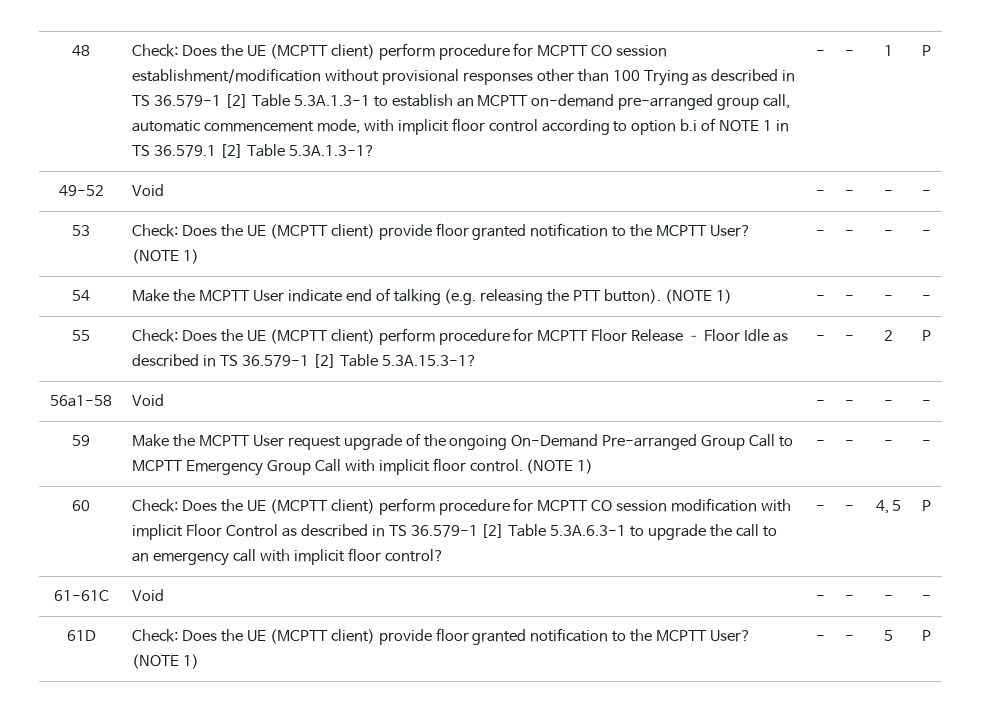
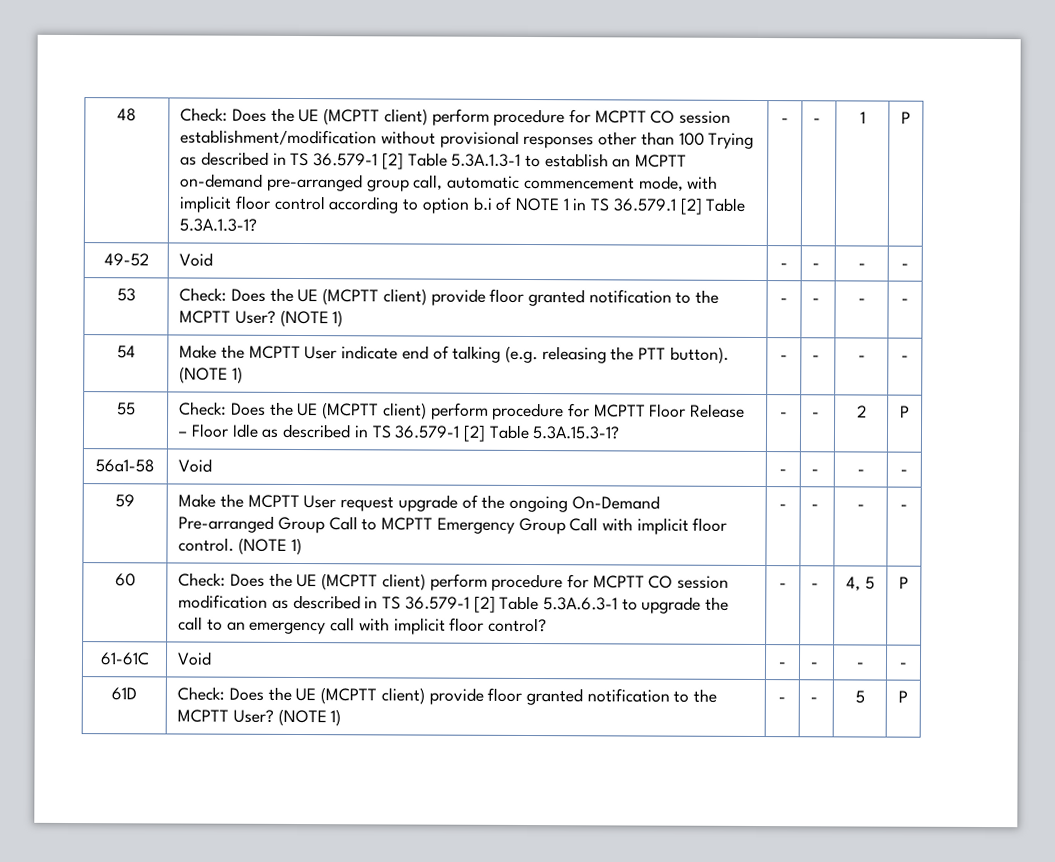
- Check: Does the UE (MCPTT client) perform procedure for MCPTT CO session modification with implicit Floor Control as described in TS 36.579-1 [2] Table 5.3A.6.3-1 to upgrade the call to an emergency call with implicit floor control?
+ Check: Does the UE (MCPTT client) perform procedure for MCPTT CO session modification as described in TS 36.579-1 [2] Table 5.3A.6.3-1 to upgrade the call to an emergency call with implicit floor control?

